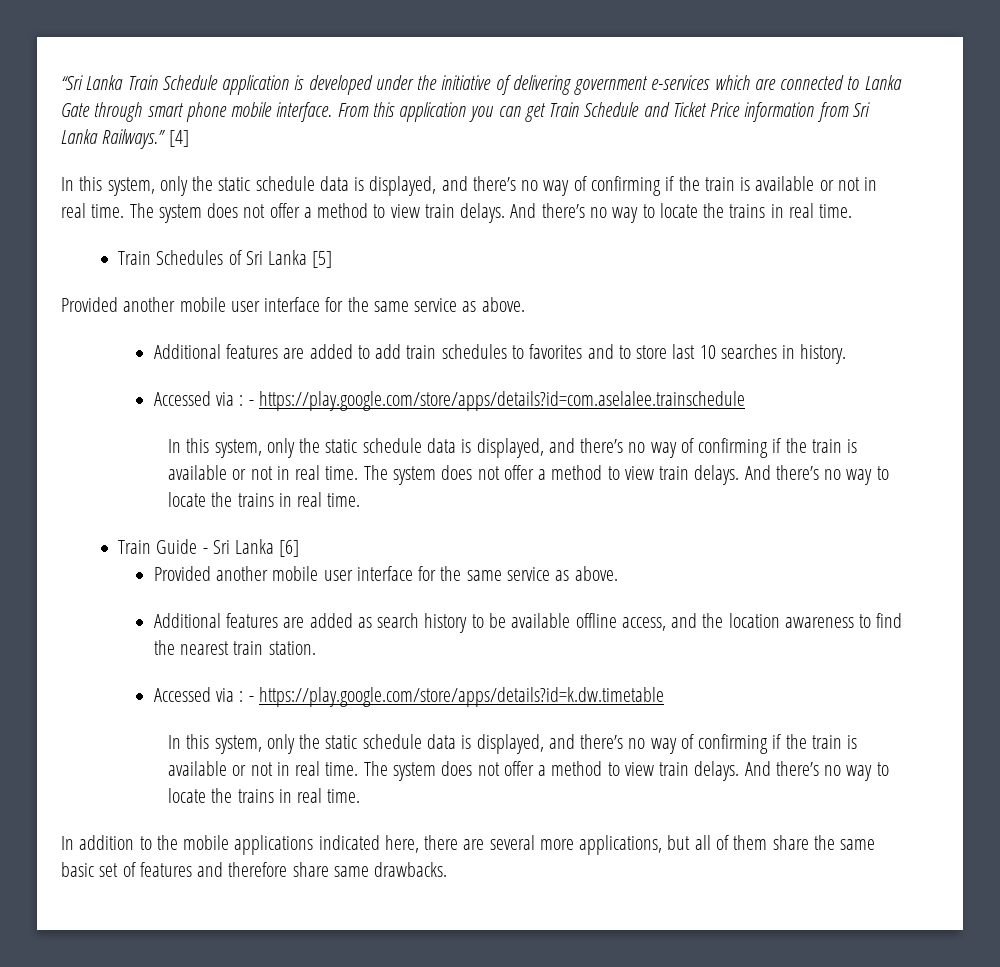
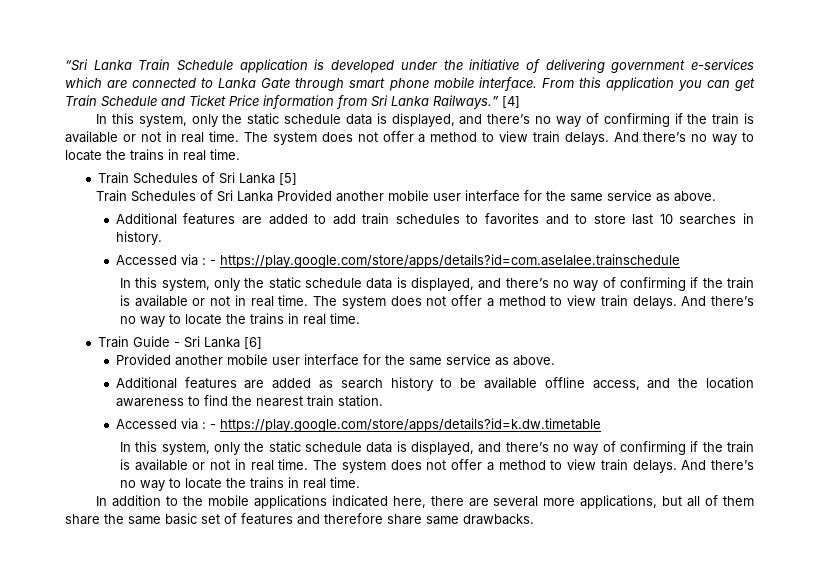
  Train Schedules of Sri Lanka [5]
- Provided another mobile user interface for the same service as above.
+ Train Schedules of Sri Lanka Provided another mobile user interface for the same service as above.

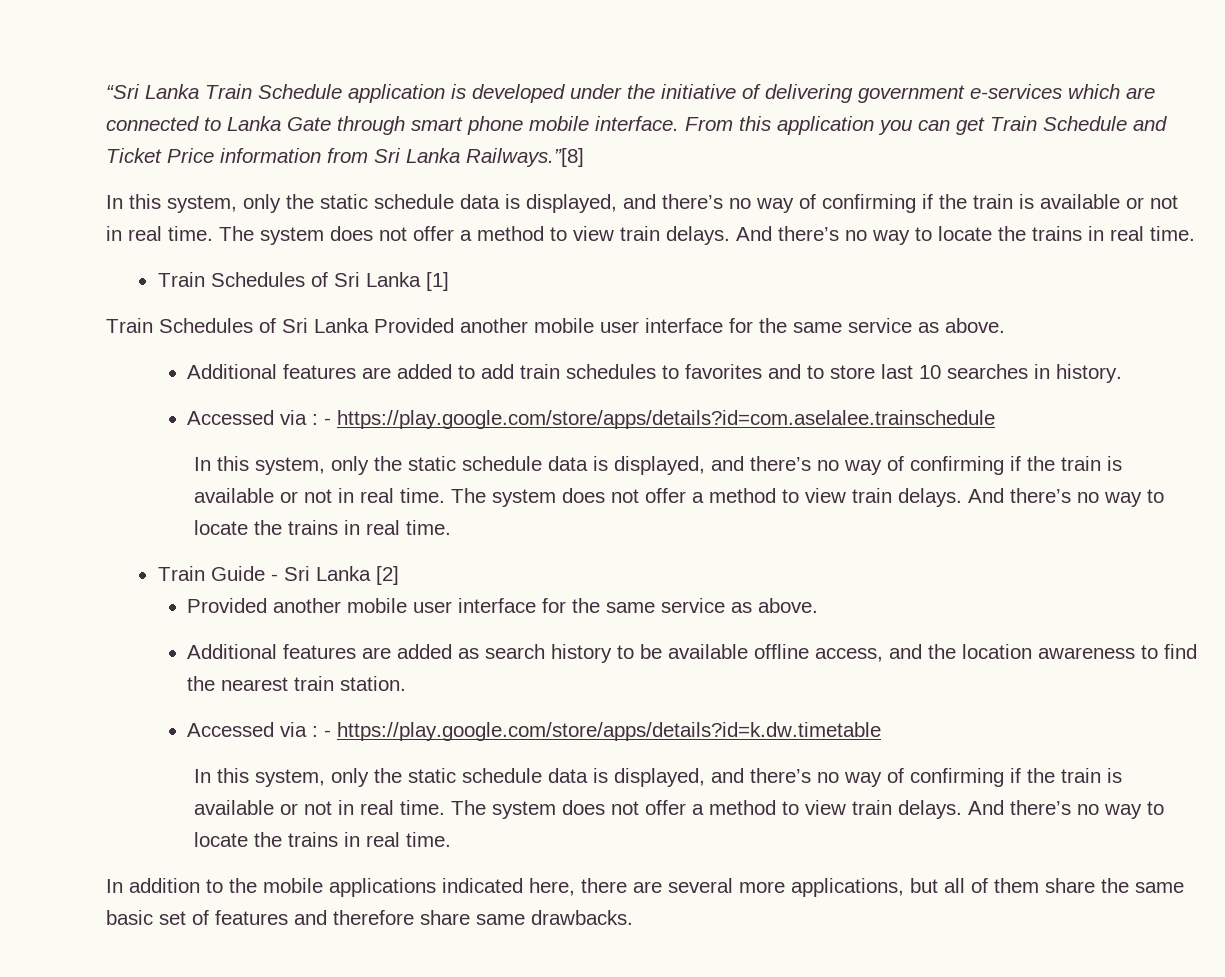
- From this application you can get Train Schedule and Ticket Price information from Sri Lanka Railways.” [4]
+ From this application you can get Train Schedule and Ticket Price information from Sri Lanka Railways.”[8]
- Train Schedules of Sri Lanka [5]
+ Train Schedules of Sri Lanka [1]
- Train Guide - Sri Lanka [6]
+ Train Guide - Sri Lanka [2]

